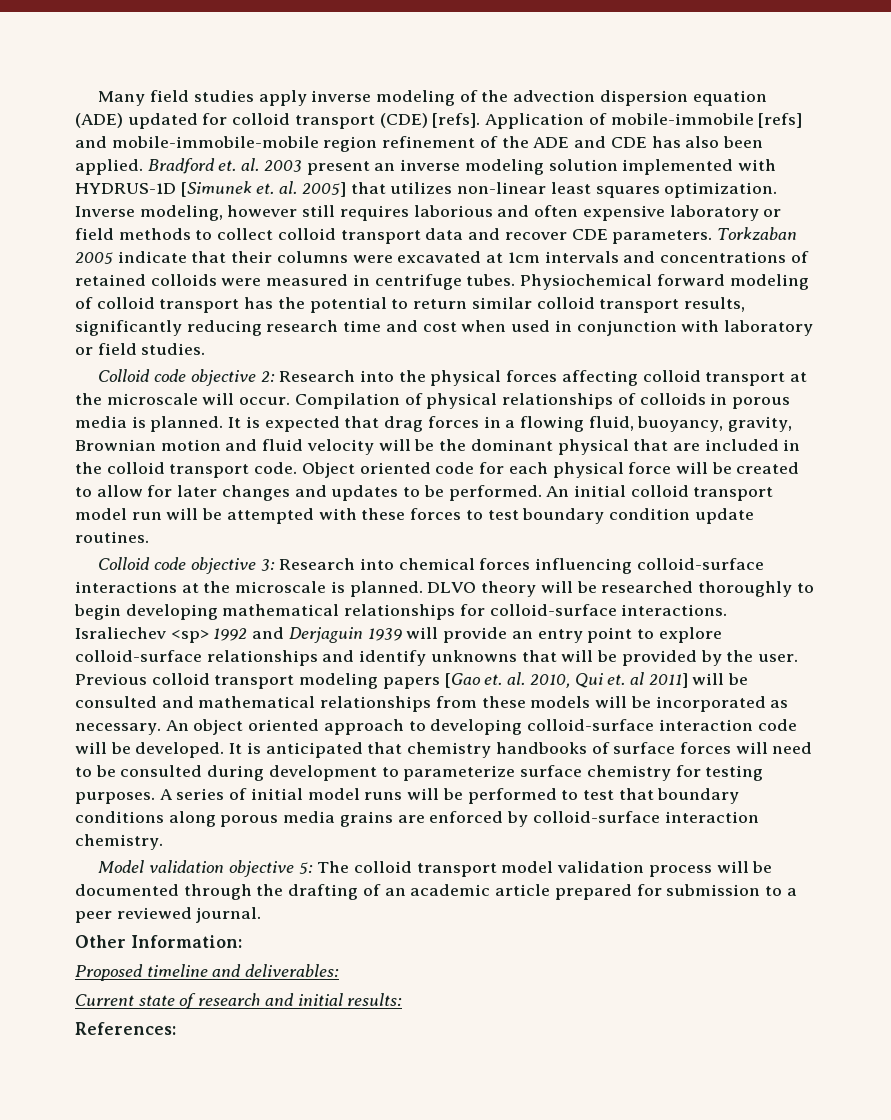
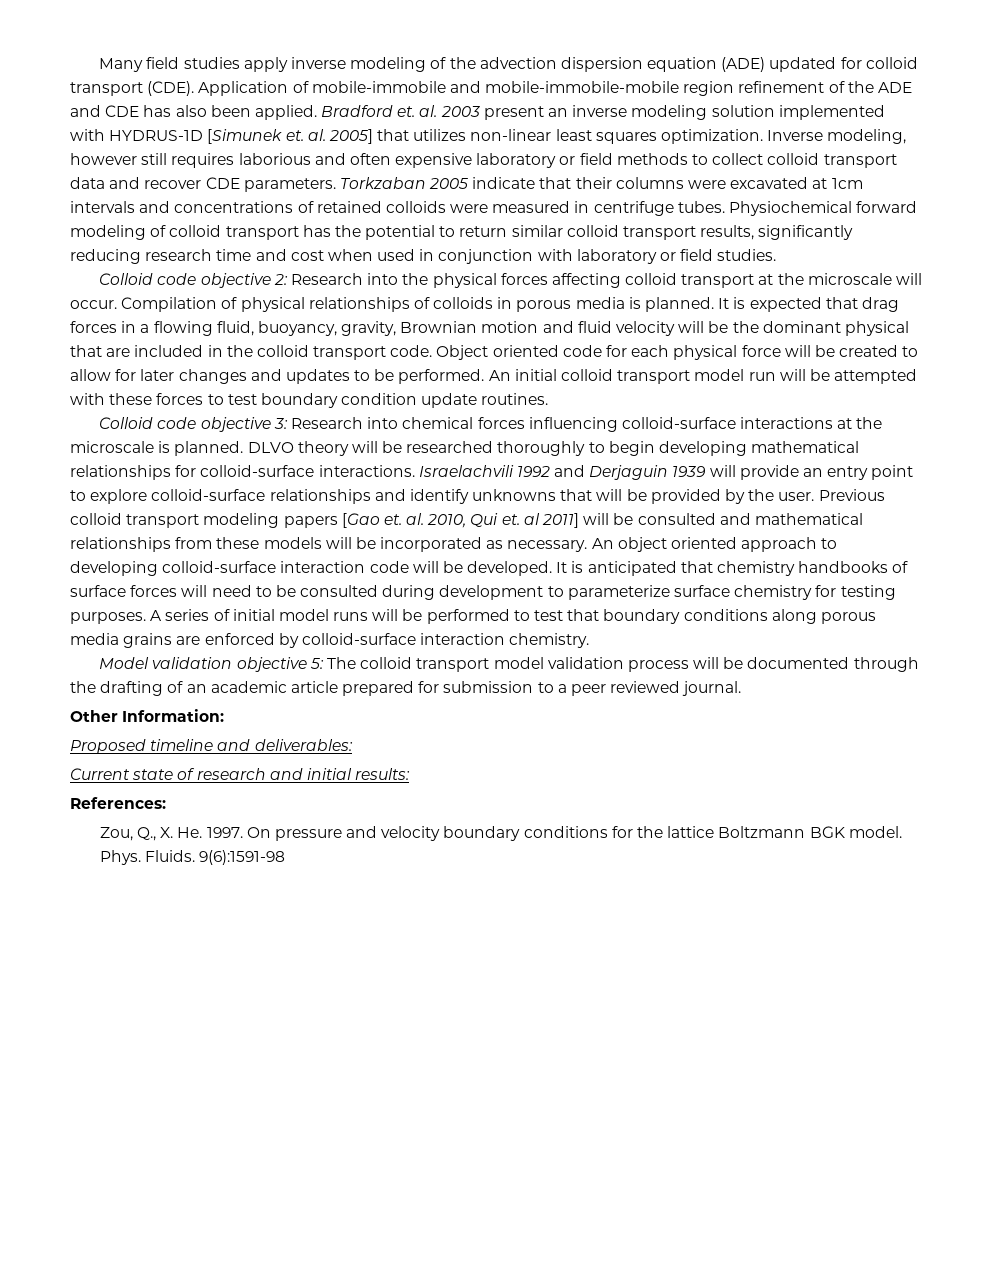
- Many field studies apply inverse modeling of the advection dispersion equation (ADE) updated for colloid transport (CDE) [refs].
+ Many field studies apply inverse modeling of the advection dispersion equation (ADE) updated for colloid transport (CDE).
- Application of mobile-immobile [refs] and mobile-immobile-mobile region refinement of the ADE and CDE has also been applied.
+ Application of mobile-immobile and mobile-immobile-mobile region refinement of the ADE and CDE has also been applied.
- Israliechev <sp> 1992 and Derjaguin 1939 will provide an entry point to explore colloid-surface relationships and identify unknowns that will be provided by the user.
+ Israelachvili 1992 and Derjaguin 1939 will provide an entry point to explore colloid-surface relationships and identify unknowns that will be provided by the user.
+ Zou, Q., X. He. 1997. On pressure and velocity boundary conditions for the lattice Boltzmann BGK model. Phys. Fluids. 9(6):1591-98

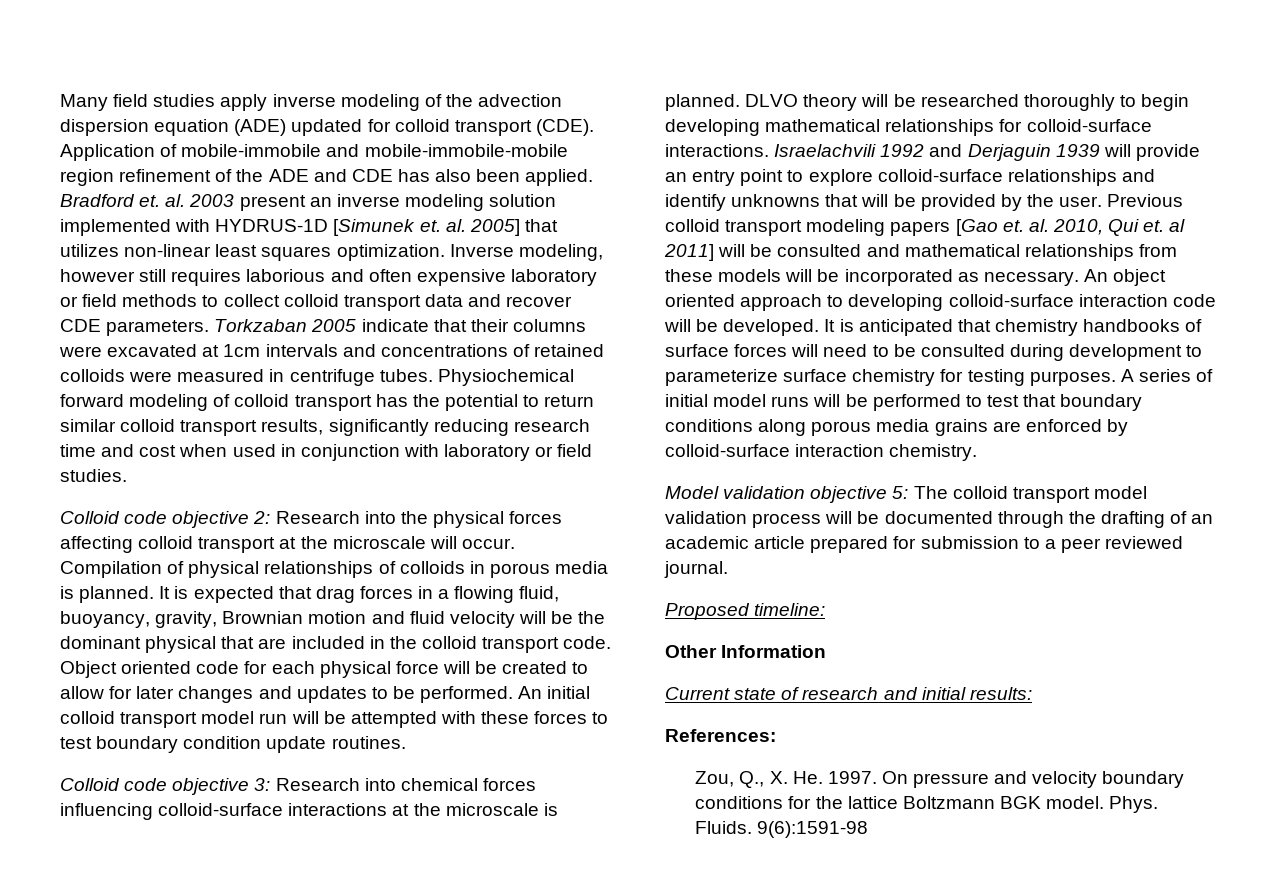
+ Proposed timeline:
- Other Information:
- Proposed timeline and deliverables:
+ Other Information

